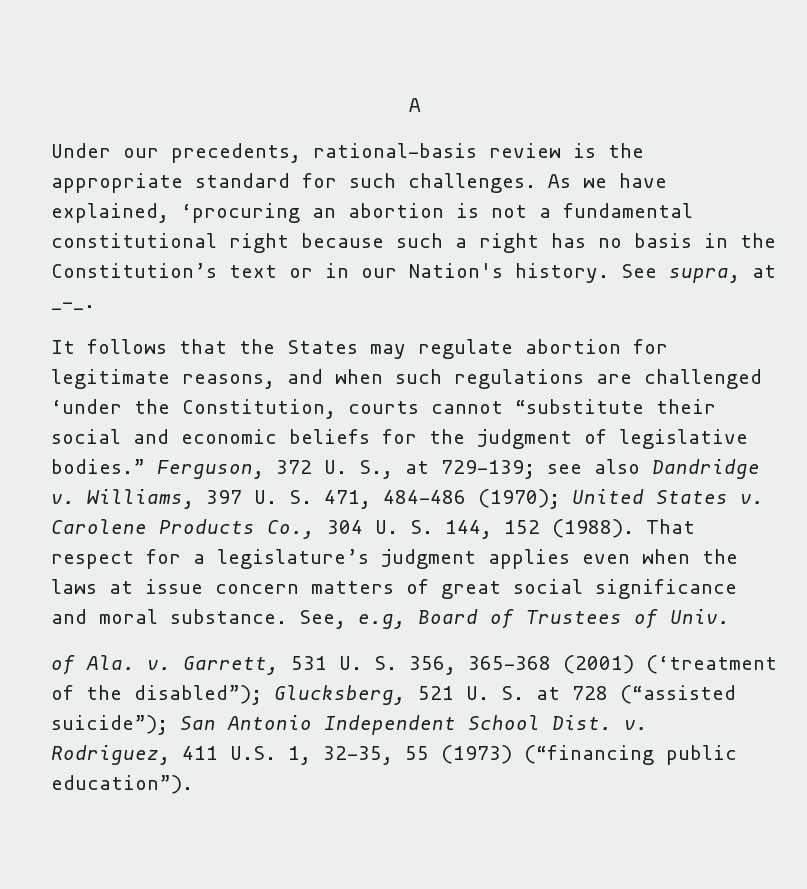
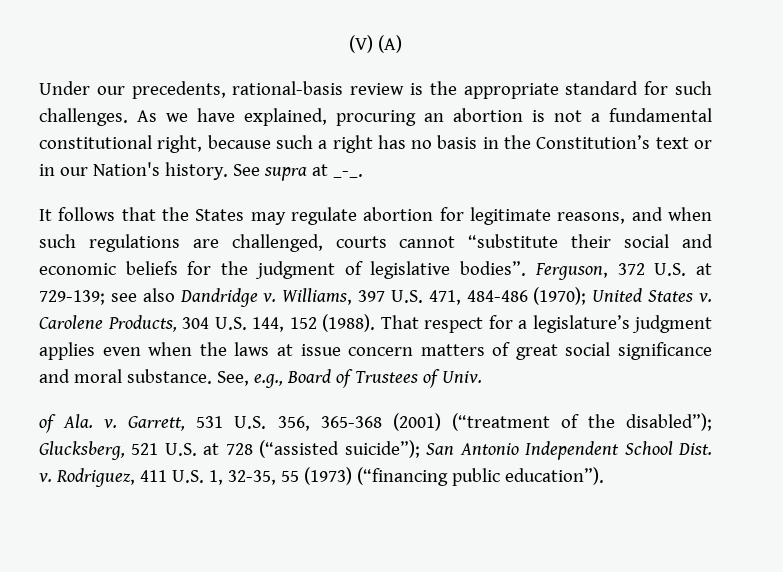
- A
+ (V) (A)
- As we have explained, ‘procuring an abortion is not a fundamental constitutional right because such a right has no basis in the Constitution’s text or in our Nation's history.
+ As we have explained, procuring an abortion is not a fundamental constitutional right, because such a right has no basis in the Constitution’s text or in our Nation's history.
- See supra, at _-_.
+ See supra at _-_.
- It follows that the States may regulate abortion for legitimate reasons, and when such regulations are challenged ‘under the Constitution, courts cannot “substitute their social and economic beliefs for the judgment of legislative bodies.”
+ It follows that the States may regulate abortion for legitimate reasons, and when such regulations are challenged, courts cannot “substitute their social and economic beliefs for the judgment of legislative bodies”.
- Ferguson, 372 U. S., at 729-139; see also Dandridge v.
+ Ferguson, 372 U.S. at 729-139; see also Dandridge v.
- Williams, 397 U. S. 471, 484-486 (1970); United States v.
+ Williams, 397 U.S. 471, 484-486 (1970); United States v.
- Carolene Products Co., 304 U. S. 144, 152 (1988).
+ Carolene Products, 304 U.S. 144, 152 (1988).
- See, e.g, Board of Trustees of Univ.
+ See, e.g., Board of Trustees of Univ.
- Garrett, 531 U. S. 356, 365-368 (2001) (‘treatment of the disabled”); Glucksberg, 521 U. S. at 728 (“assisted suicide”); San Antonio Independent School Dist. v.
+ Garrett, 531 U.S. 356, 365-368 (2001) (“treatment of the disabled”); Glucksberg, 521 U.S. at 728 (“assisted suicide”); San Antonio Independent School Dist. v.

